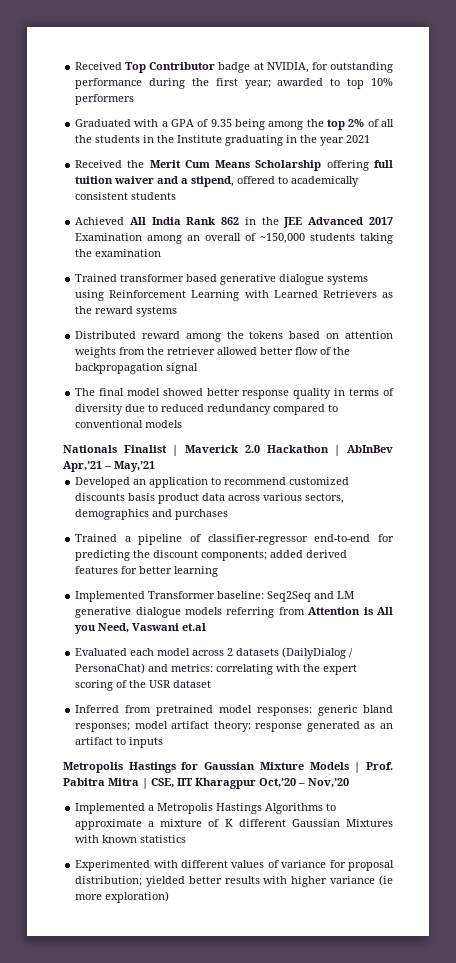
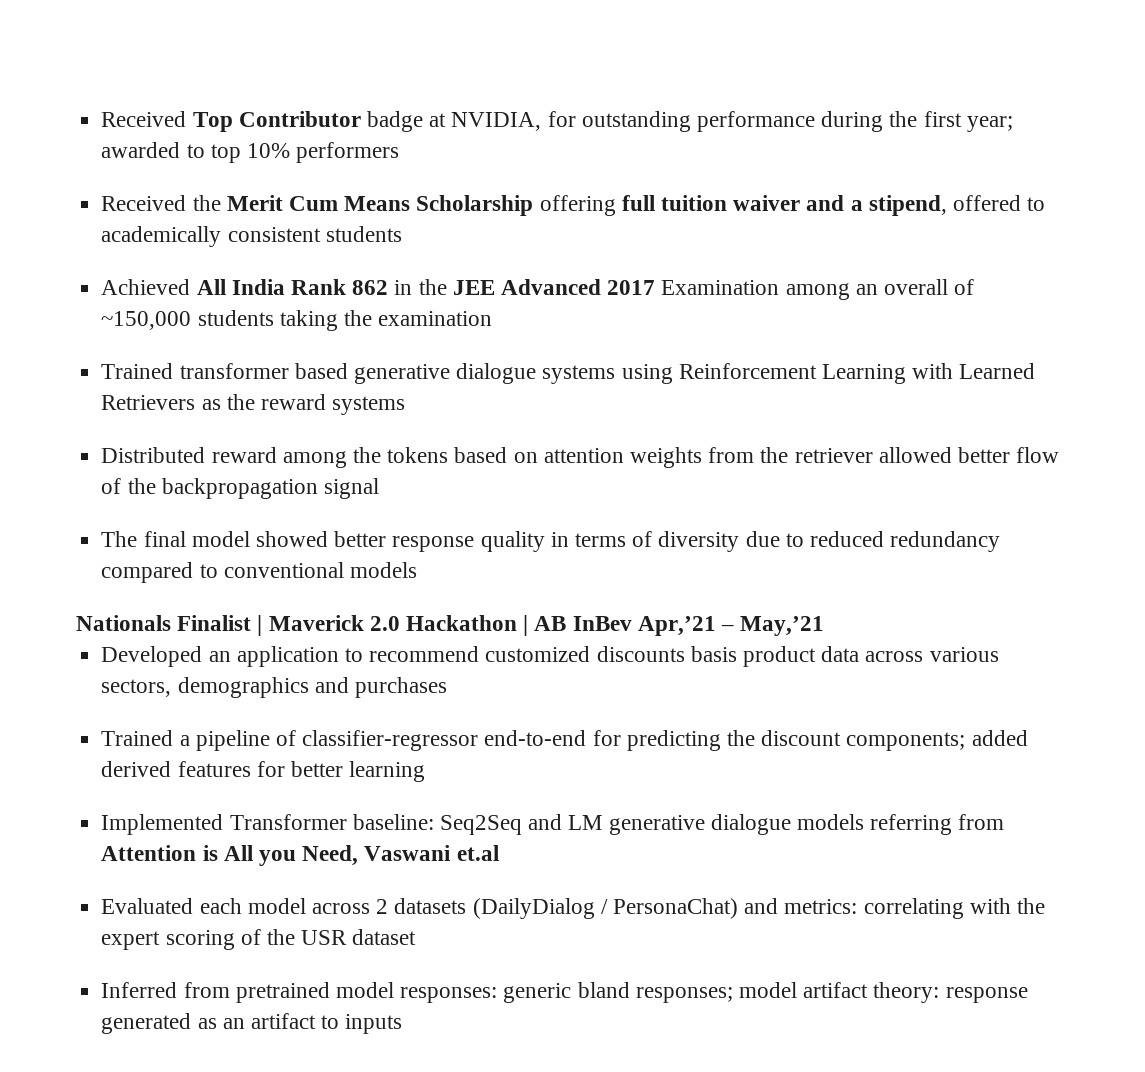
- Graduated with a GPA of 9.35 being among the top 2% of all the students in the Institute graduating in the year 2021
- Nationals Finalist | Maverick 2.0 Hackathon | AbInBev Apr,’21 – May,’21
+ Nationals Finalist | Maverick 2.0 Hackathon | AB InBev Apr,’21 – May,’21
- Metropolis Hastings for Gaussian Mixture Models | Prof. Pabitra Mitra | CSE, IIT Kharagpur Oct,’20 – Nov,’20
- Implemented a Metropolis Hastings Algorithms to approximate a mixture of K different Gaussian Mixtures with known statistics
- Experimented with different values of variance for proposal distribution; yielded better results with higher variance (ie more exploration)

